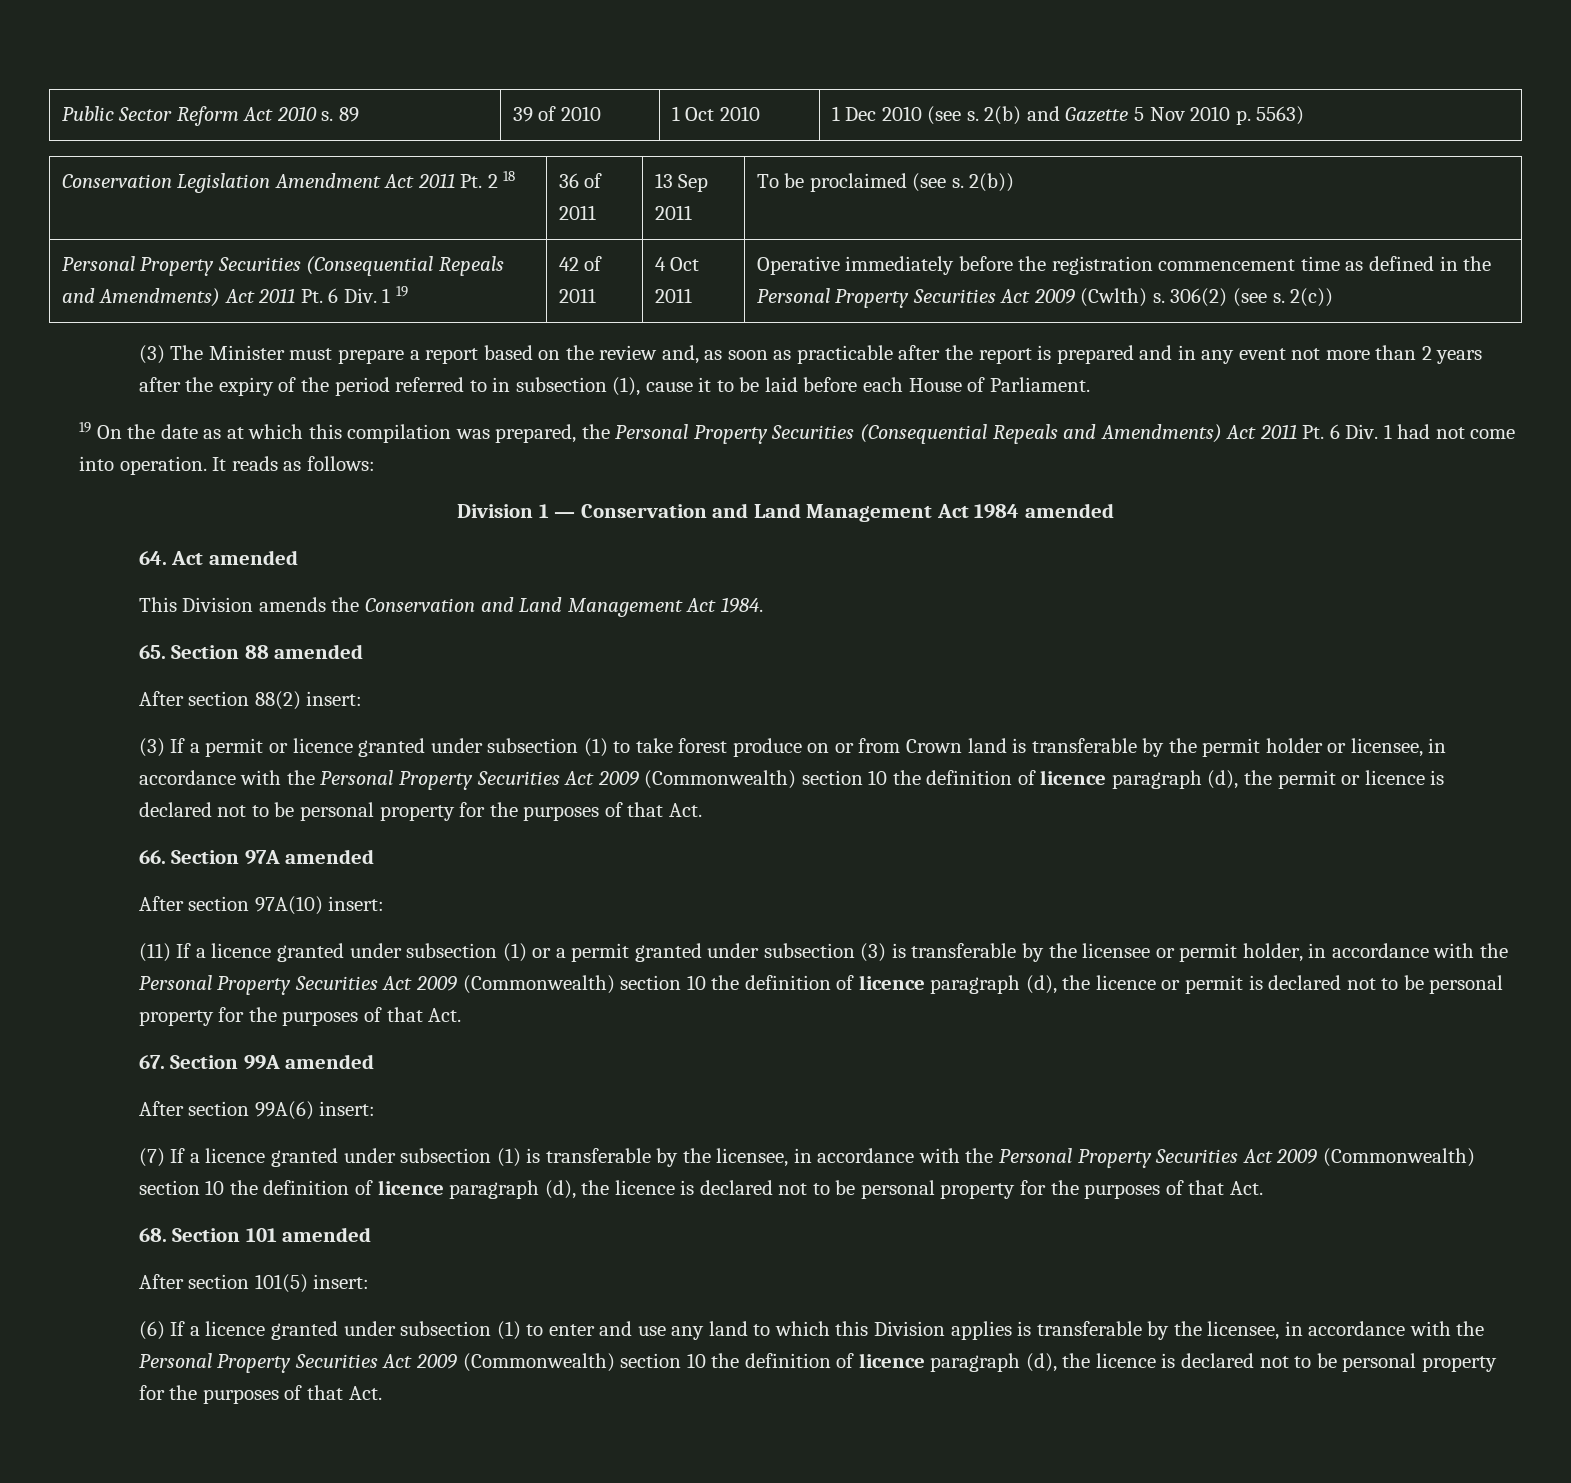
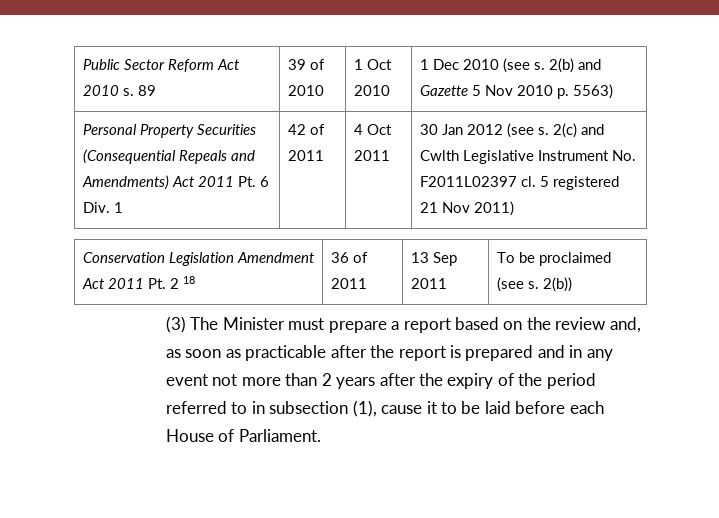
+ Personal Property Securities (Consequential Repeals and Amendments) Act 2011 Pt. 6 Div. 1 | 42 of 2011 | 4 Oct 2011 | 30 Jan 2012 (see s. 2(c) and Cwlth Legislative Instrument No. F2011L02397 cl. 5 registered 21 Nov 2011)
- Personal Property Securities (Consequential Repeals and Amendments) Act 2011 Pt. 6 Div. 1 19 | 42 of 2011 | 4 Oct 2011 | Operative immediately before the registration commencement time as defined in the Personal Property Securities Act 2009 (Cwlth) s. 306(2) (see s. 2(c))
- 19 On the date as at which this compilation was prepared, the Personal Property Securities (Consequential Repeals and Amendments) Act 2011 Pt. 6 Div. 1 had not come into operation. It reads as follows:
- Division 1 — Conservation and Land Management Act 1984 amended
- 64. Act amended
- This Division amends the Conservation and Land Management Act 1984.
- 65. Section 88 amended
- After section 88(2) insert:
- (3) If a permit or licence granted under subsection (1) to take forest produce on or from Crown land is transferable by the permit holder or licensee, in accordance with the Personal Property Securities Act 2009 (Commonwealth) section 10 the definition of licence paragraph (d), the permit or licence is declared not to be personal property for the purposes of that Act.
- 66. Section 97A amended
- After section 97A(10) insert:
- (11) If a licence granted under subsection (1) or a permit granted under subsection (3) is transferable by the licensee or permit holder, in accordance with the Personal Property Securities Act 2009 (Commonwealth) section 10 the definition of licence paragraph (d), the licence or permit is declared not to be personal property for the purposes of that Act.
- 67. Section 99A amended
- After section 99A(6) insert:
- (7) If a licence granted under subsection (1) is transferable by the licensee, in accordance with the Personal Property Securities Act 2009 (Commonwealth) section 10 the definition of licence paragraph (d), the licence is declared not to be personal property for the purposes of that Act.
- 68. Section 101 amended
- After section 101(5) insert:
- (6) If a licence granted under subsection (1) to enter and use any land to which this Division applies is transferable by the licensee, in accordance with the Personal Property Securities Act 2009 (Commonwealth) section 10 the definition of licence paragraph (d), the licence is declared not to be personal property for the purposes of that Act.

